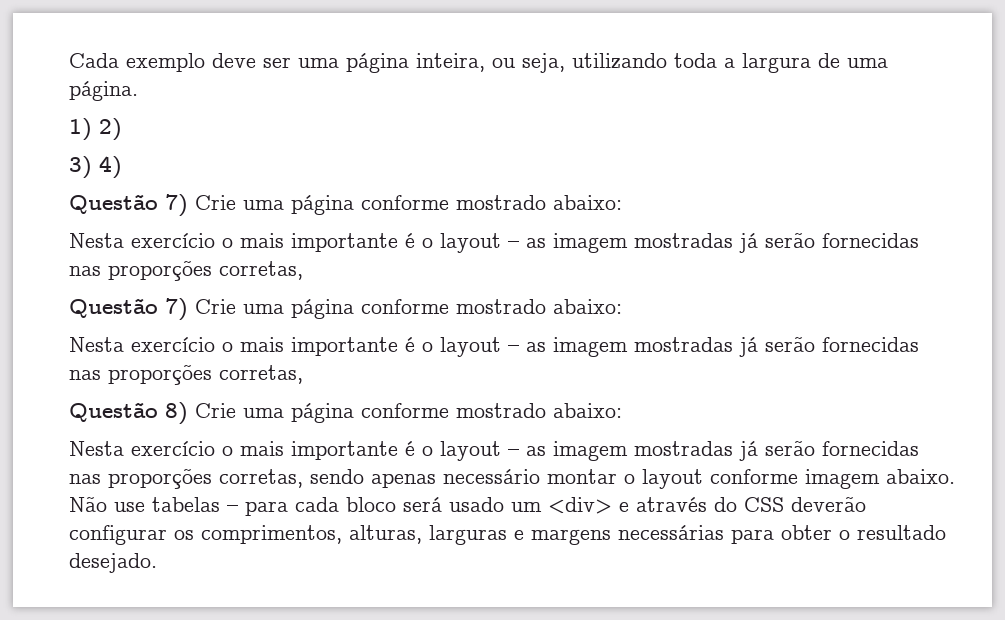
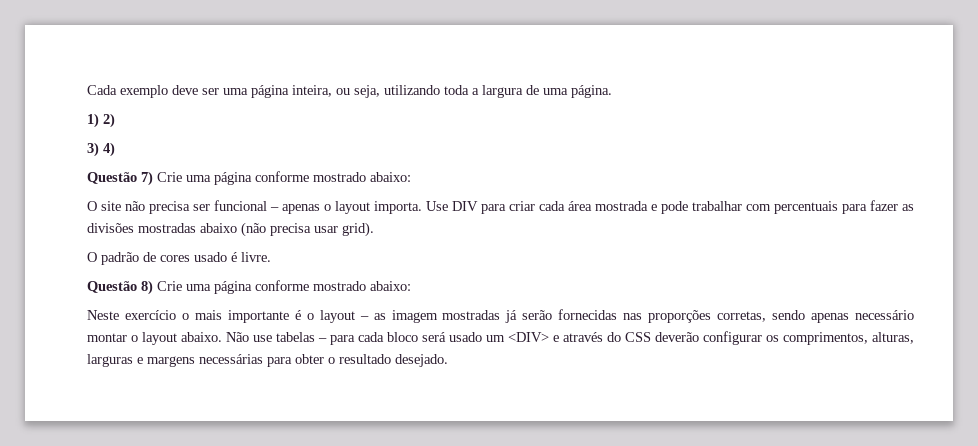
  3) 4)
  Questão 7) Crie uma página conforme mostrado abaixo:
- Nesta exercício o mais importante é o layout – as imagem mostradas já serão fornecidas nas proporções corretas,
- Questão 7) Crie uma página conforme mostrado abaixo:
- Nesta exercício o mais importante é o layout – as imagem mostradas já serão fornecidas nas proporções corretas,
+ O site não precisa ser funcional – apenas o layout importa. Use DIV para criar cada área mostrada e pode trabalhar com percentuais para fazer as divisões mostradas abaixo (não precisa usar grid).
+ O padrão de cores usado é livre.
- Nesta exercício o mais importante é o layout – as imagem mostradas já serão fornecidas nas proporções corretas, sendo apenas necessário montar o layout conforme imagem abaixo.
+ Neste exercício o mais importante é o layout – as imagem mostradas já serão fornecidas nas proporções corretas, sendo apenas necessário montar o layout abaixo.
- Não use tabelas – para cada bloco será usado um <div> e através do CSS deverão configurar os comprimentos, alturas, larguras e margens necessárias para obter o resultado desejado.
+ Não use tabelas – para cada bloco será usado um <DIV> e através do CSS deverão configurar os comprimentos, alturas, larguras e margens necessárias para obter o resultado desejado.

